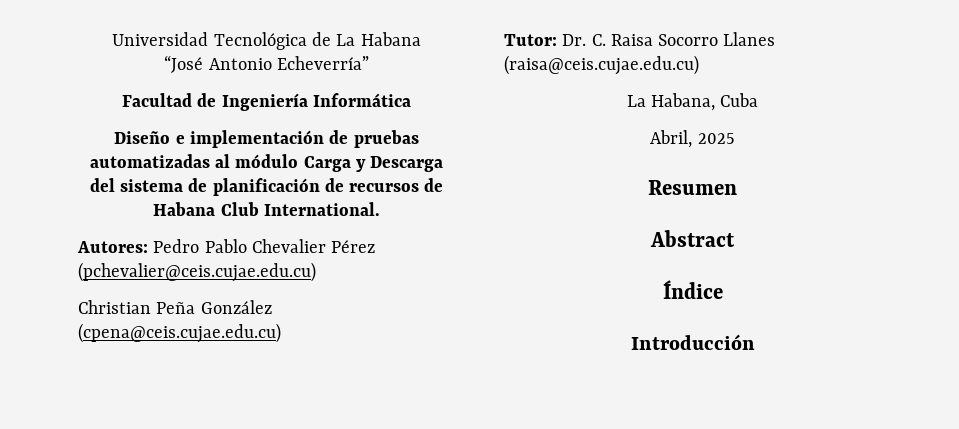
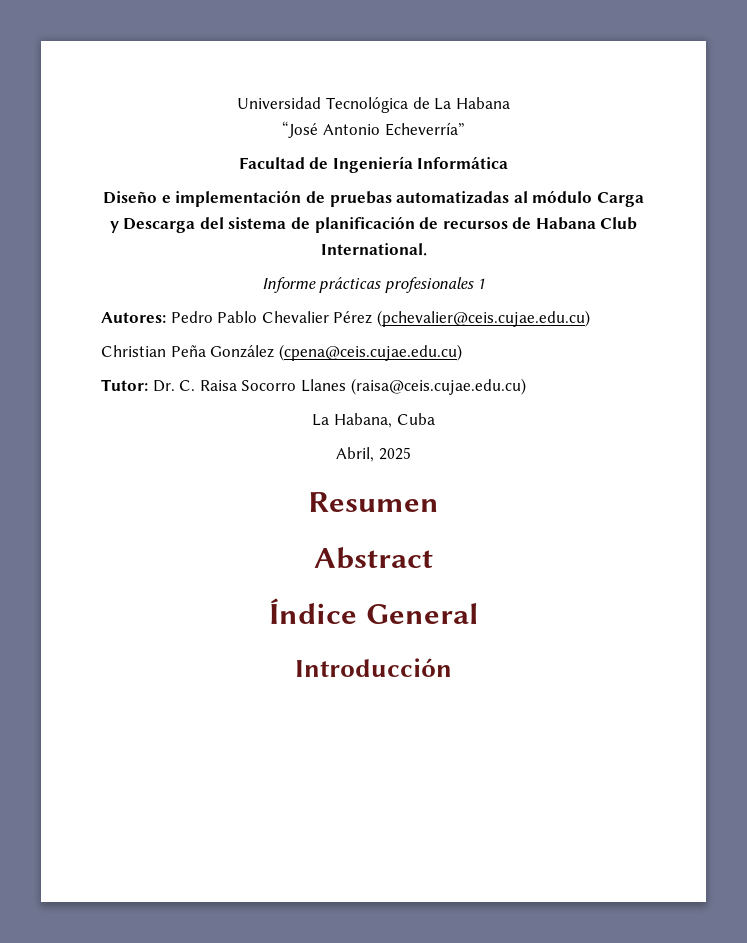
+ Informe prácticas profesionales 1
- Índice
+ Índice General

